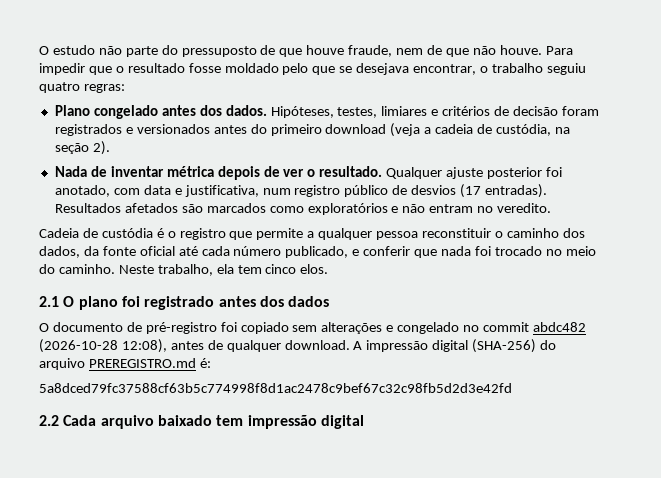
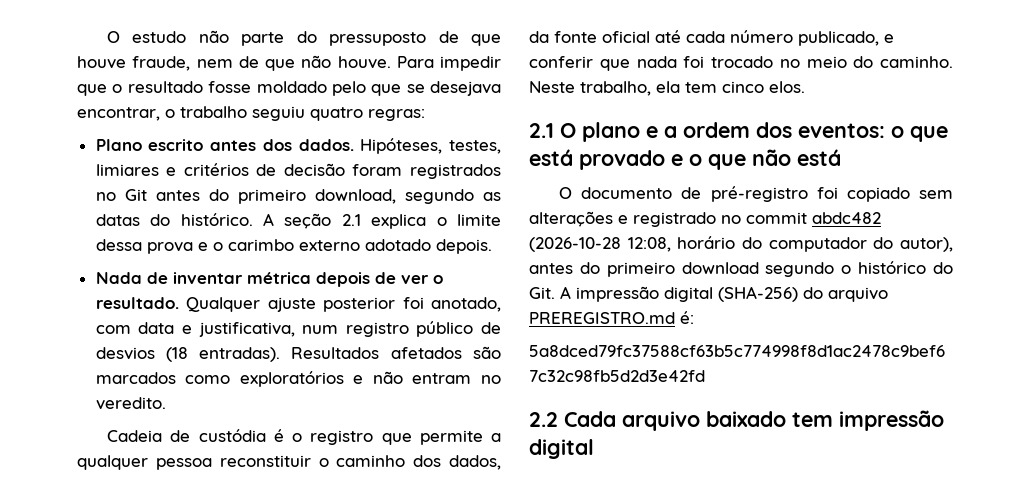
- Plano congelado antes dos dados.
+ Plano escrito antes dos dados.
- Hipóteses, testes, limiares e critérios de decisão foram registrados e versionados antes do primeiro download (veja a cadeia de custódia, na seção 2).
+ Hipóteses, testes, limiares e critérios de decisão foram registrados no Git antes do primeiro download, segundo as datas do histórico. A seção 2.1 explica o limite dessa prova e o carimbo externo adotado depois.
- Qualquer ajuste posterior foi anotado, com data e justificativa, num registro público de desvios (17 entradas).
+ Qualquer ajuste posterior foi anotado, com data e justificativa, num registro público de desvios (18 entradas).
- 2.1 O plano foi registrado antes dos dados
+ 2.1 O plano e a ordem dos eventos: o que está provado e o que não está
- O documento de pré-registro foi copiado sem alterações e congelado no commit abdc482 (2026-10-28 12:08), antes de qualquer download. A impressão digital (SHA-256) do arquivo PREREGISTRO.md é:
+ O documento de pré-registro foi copiado sem alterações e registrado no commit abdc482 (2026-10-28 12:08, horário do computador do autor), antes do primeiro download segundo o histórico do Git. A impressão digital (SHA-256) do arquivo PREREGISTRO.md é:

